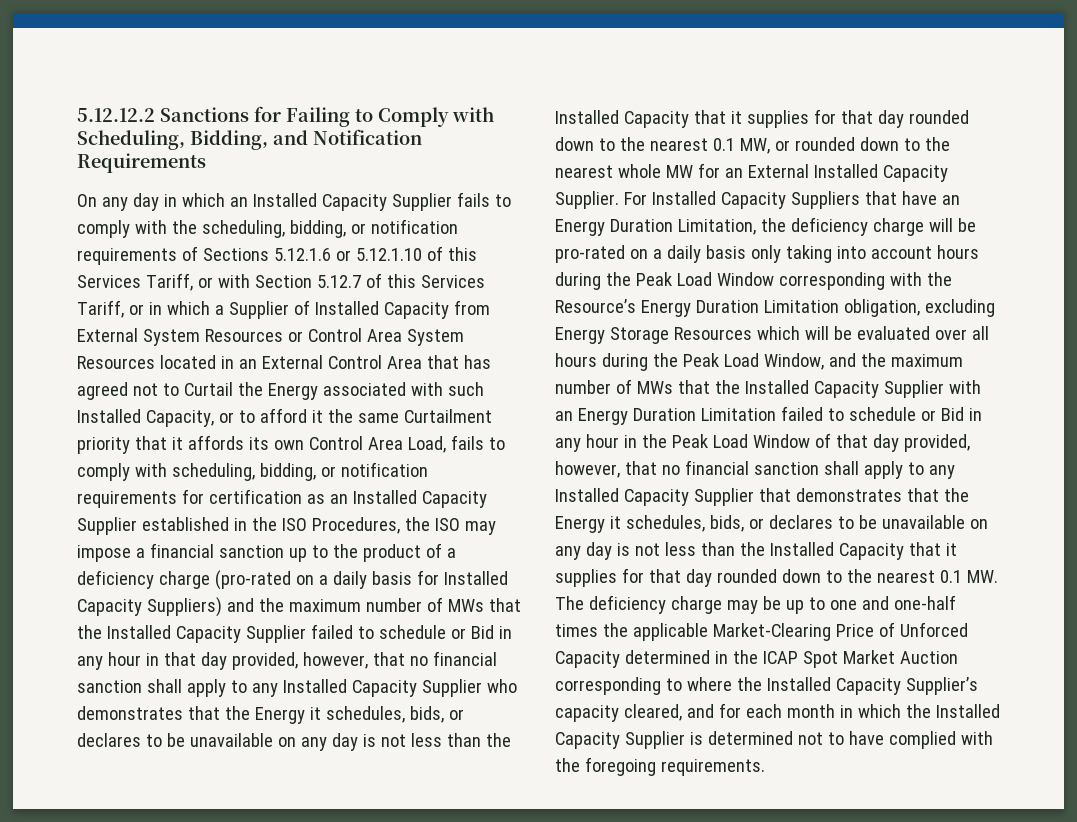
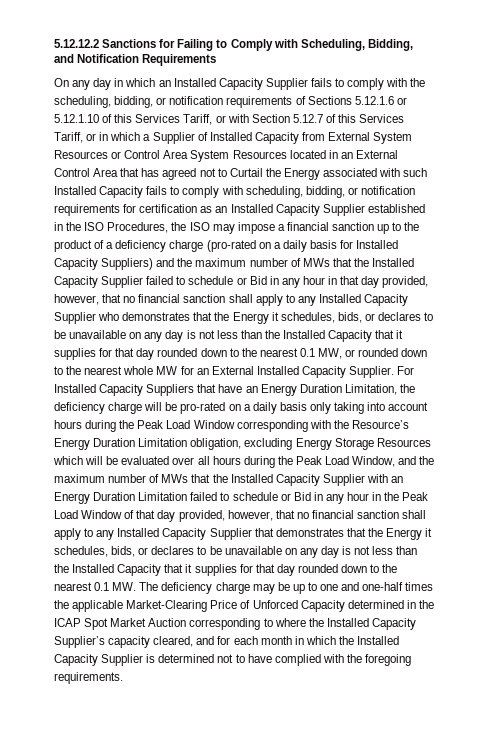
- On any day in which an Installed Capacity Supplier fails to comply with the scheduling, bidding, or notification requirements of Sections 5.12.1.6 or 5.12.1.10 of this Services Tariff, or with Section 5.12.7 of this Services Tariff, or in which a Supplier of Installed Capacity from External System Resources or Control Area System Resources located in an External Control Area that has agreed not to Curtail the Energy associated with such Installed Capacity, or to afford it the same Curtailment priority that it affords its own Control Area Load, fails to comply with scheduling, bidding, or notification requirements for certification as an Installed Capacity Supplier established in the ISO Procedures, the ISO may impose a financial sanction up to the product of a deficiency charge (pro-rated on a daily basis for Installed Capacity Suppliers) and the maximum number of MWs that the Installed Capacity Supplier failed to schedule or Bid in any hour in that day provided, however, that no financial sanction shall apply to any Installed Capacity Supplier who demonstrates that the Energy it schedules, bids, or declares to be unavailable on any day is not less than the Installed Capacity that it supplies for that day rounded down to the nearest 0.1 MW, or rounded down to the nearest whole MW for an External Installed Capacity Supplier.
+ On any day in which an Installed Capacity Supplier fails to comply with the scheduling, bidding, or notification requirements of Sections 5.12.1.6 or 5.12.1.10 of this Services Tariff, or with Section 5.12.7 of this Services Tariff, or in which a Supplier of Installed Capacity from External System Resources or Control Area System Resources located in an External Control Area that has agreed not to Curtail the Energy associated with such Installed Capacity fails to comply with scheduling, bidding, or notification requirements for certification as an Installed Capacity Supplier established in the ISO Procedures, the ISO may impose a financial sanction up to the product of a deficiency charge (pro-rated on a daily basis for Installed Capacity Suppliers) and the maximum number of MWs that the Installed Capacity Supplier failed to schedule or Bid in any hour in that day provided, however, that no financial sanction shall apply to any Installed Capacity Supplier who demonstrates that the Energy it schedules, bids, or declares to be unavailable on any day is not less than the Installed Capacity that it supplies for that day rounded down to the nearest 0.1 MW, or rounded down to the nearest whole MW for an External Installed Capacity Supplier.

